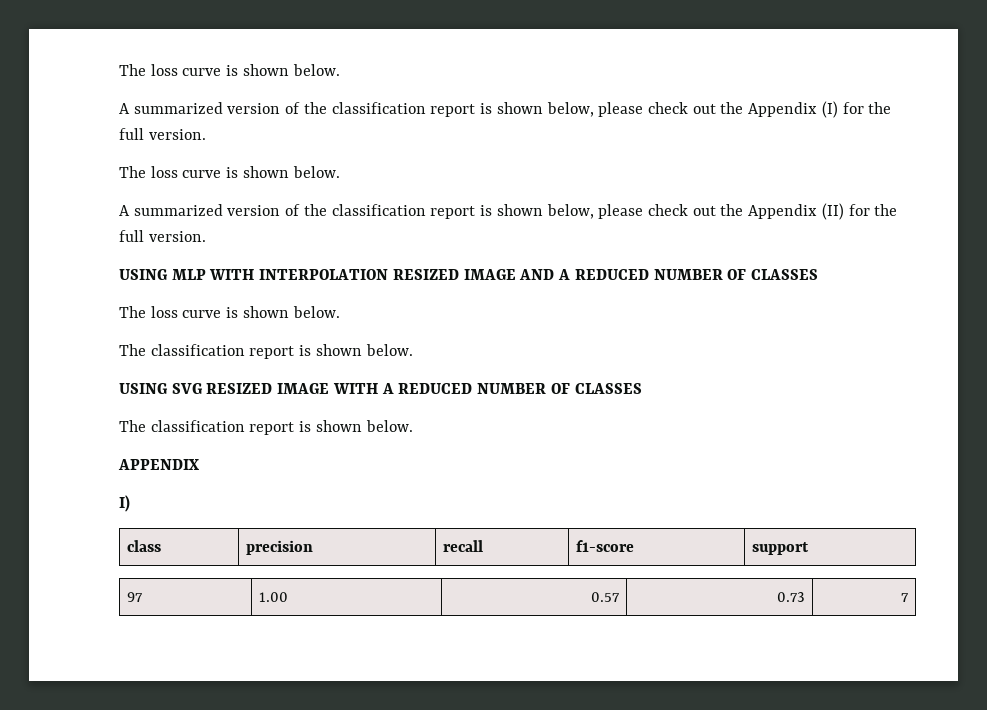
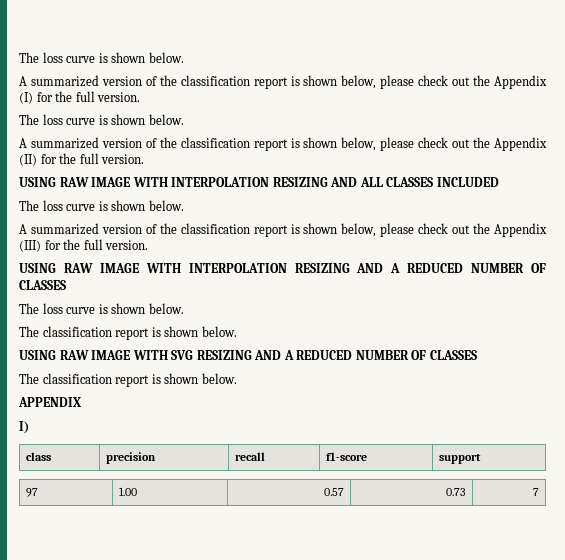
- USING MLP WITH INTERPOLATION RESIZED IMAGE AND A REDUCED NUMBER OF CLASSES
+ USING RAW IMAGE WITH INTERPOLATION RESIZING AND ALL CLASSES INCLUDED
+ The loss curve is shown below.
+ A summarized version of the classification report is shown below, please check out the Appendix (III) for the full version.
+ USING RAW IMAGE WITH INTERPOLATION RESIZING AND A REDUCED NUMBER OF CLASSES
- USING SVG RESIZED IMAGE WITH A REDUCED NUMBER OF CLASSES
+ USING RAW IMAGE WITH SVG RESIZING AND A REDUCED NUMBER OF CLASSES

